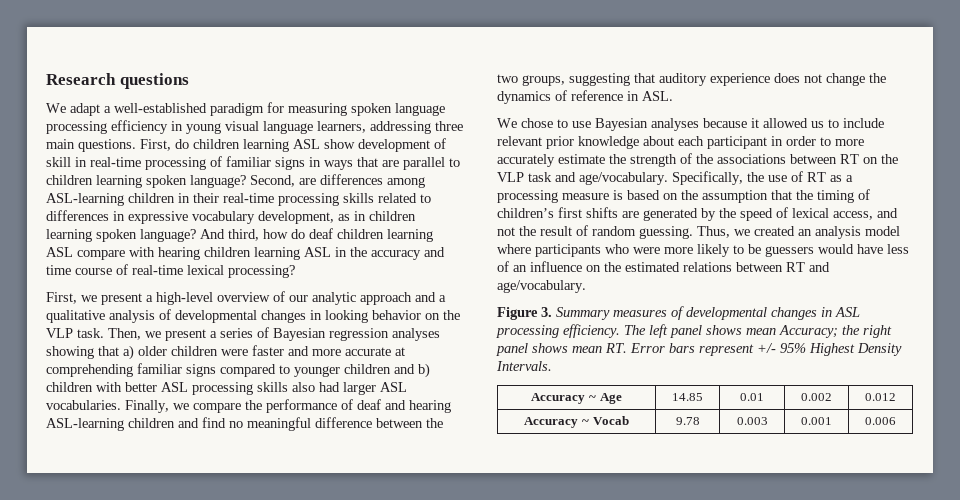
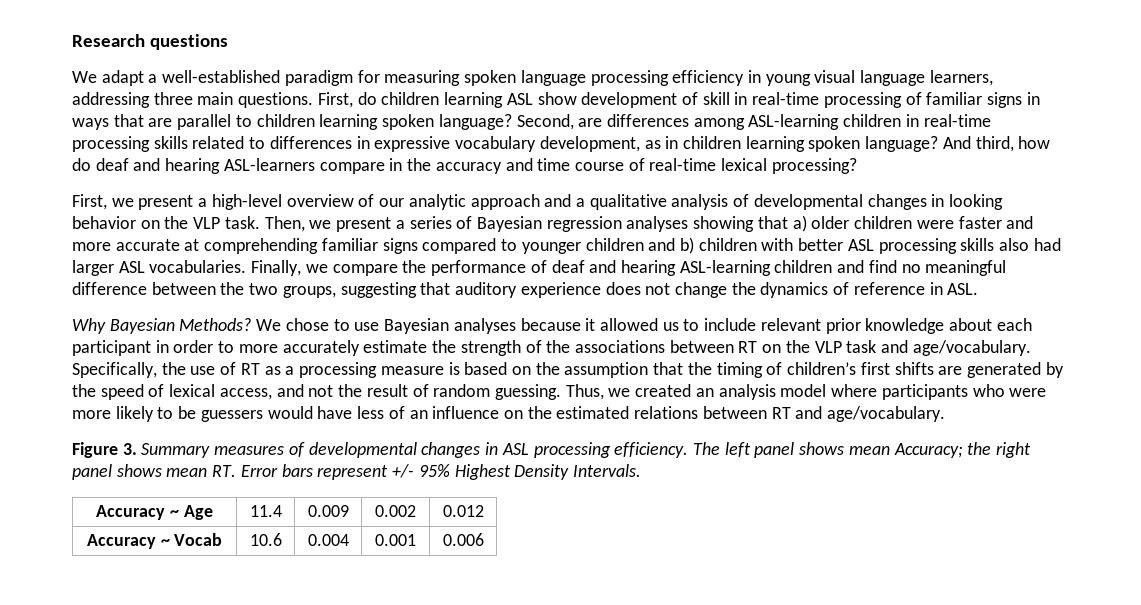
- Second, are differences among ASL-learning children in their real-time processing skills related to differences in expressive vocabulary development, as in children learning spoken language?
+ Second, are differences among ASL-learning children in real-time processing skills related to differences in expressive vocabulary development, as in children learning spoken language?
- And third, how do deaf children learning ASL compare with hearing children learning ASL in the accuracy and time course of real-time lexical processing?
+ And third, how do deaf and hearing ASL-learners compare in the accuracy and time course of real-time lexical processing?
+ Why Bayesian Methods?
- Accuracy ~ Age | 14.85 | 0.01 | 0.002 | 0.012
+ Accuracy ~ Age | 11.4 | 0.009 | 0.002 | 0.012
- Accuracy ~ Vocab | 9.78 | 0.003 | 0.001 | 0.006
+ Accuracy ~ Vocab | 10.6 | 0.004 | 0.001 | 0.006

